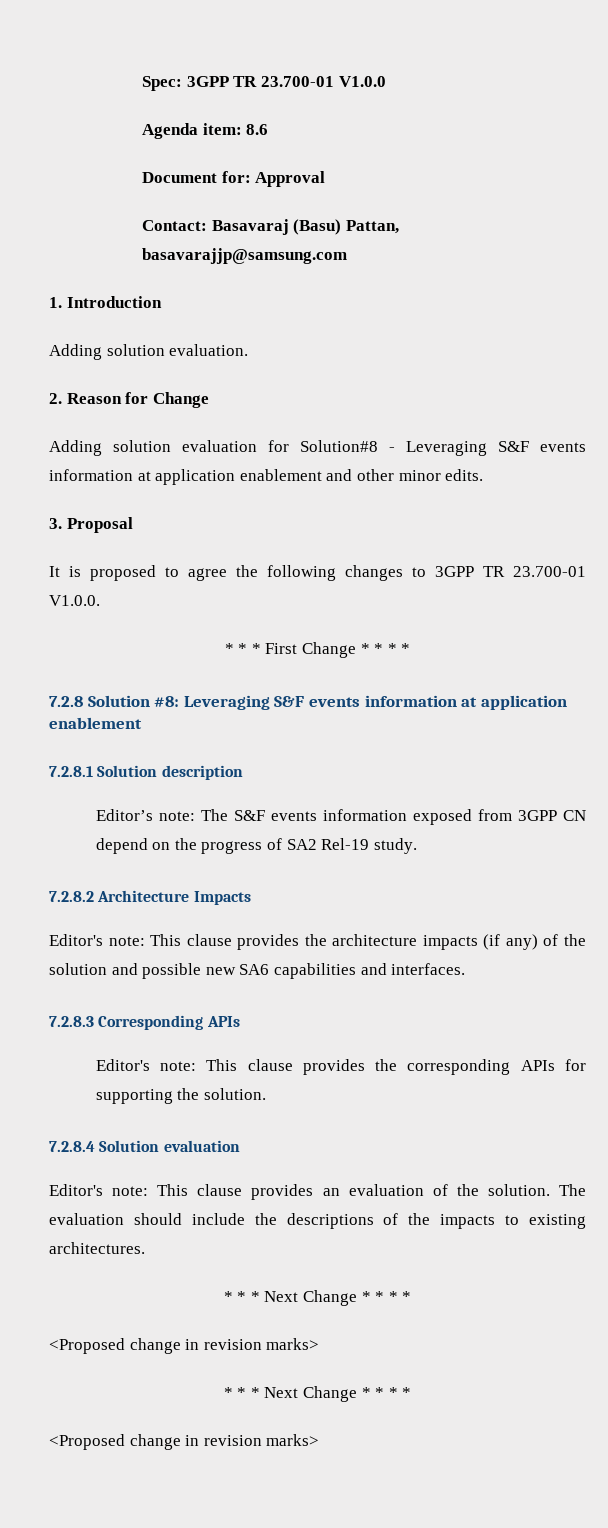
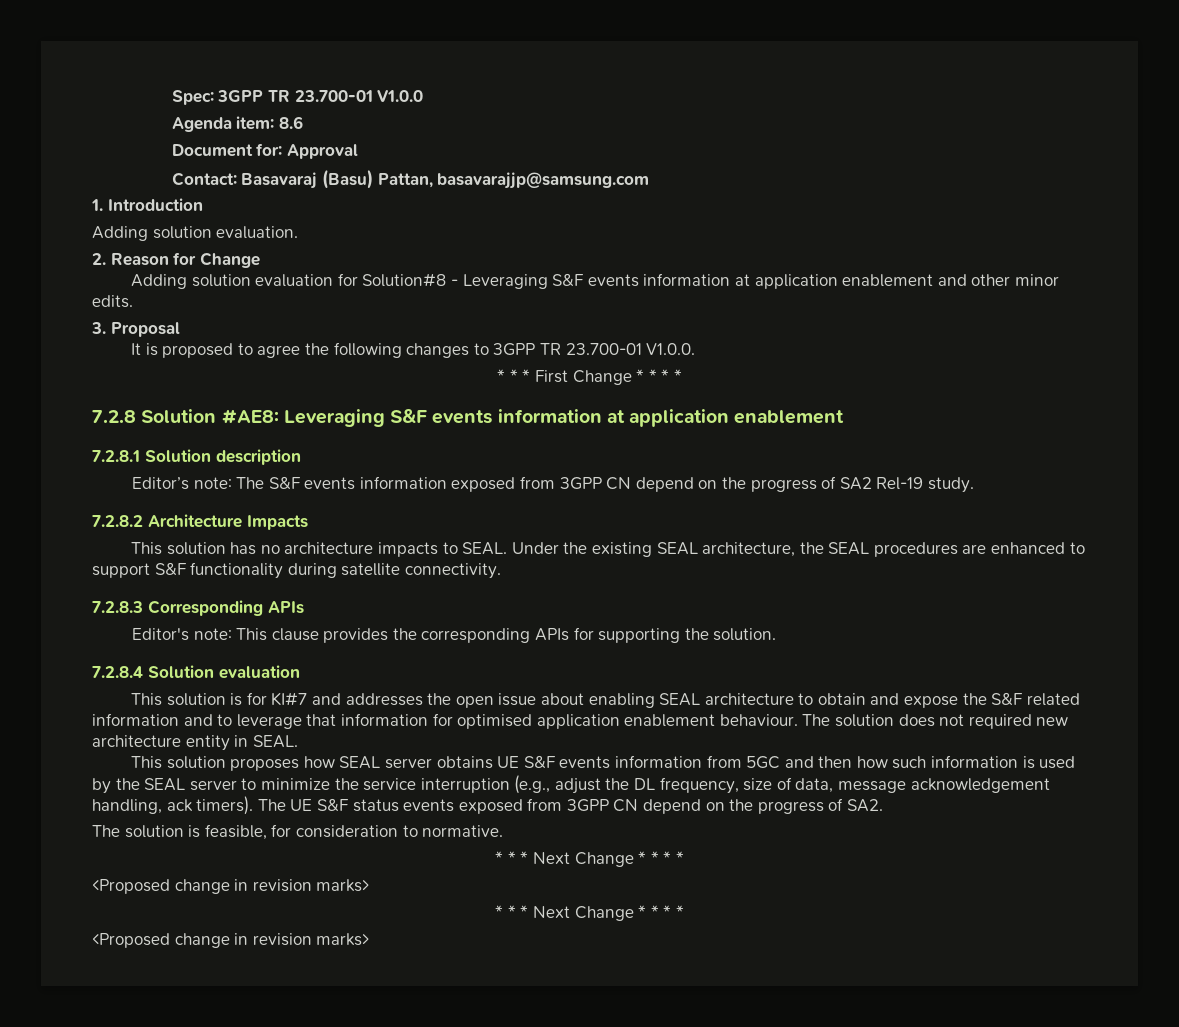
- 7.2.8 Solution #8: Leveraging S&F events information at application enablement
+ 7.2.8 Solution #AE8: Leveraging S&F events information at application enablement
- Editor's note: This clause provides the architecture impacts (if any) of the solution and possible new SA6 capabilities and interfaces.
+ This solution has no architecture impacts to SEAL. Under the existing SEAL architecture, the SEAL procedures are enhanced to support S&F functionality during satellite connectivity.
- Editor's note: This clause provides an evaluation of the solution. The evaluation should include the descriptions of the impacts to existing architectures.
+ This solution is for KI#7 and addresses the open issue about enabling SEAL architecture to obtain and expose the S&F related information and to leverage that information for optimised application enablement behaviour. The solution does not required new architecture entity in SEAL.
+ This solution proposes how SEAL server obtains UE S&F events information from 5GC and then how such information is used by the SEAL server to minimize the service interruption (e.g., adjust the DL frequency, size of data, message acknowledgement handling, ack timers). The UE S&F status events exposed from 3GPP CN depend on the progress of SA2.
+ The solution is feasible, for consideration to normative.

